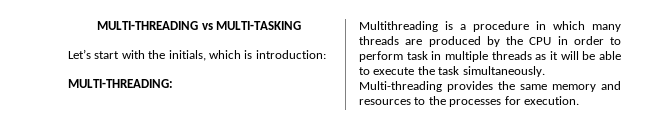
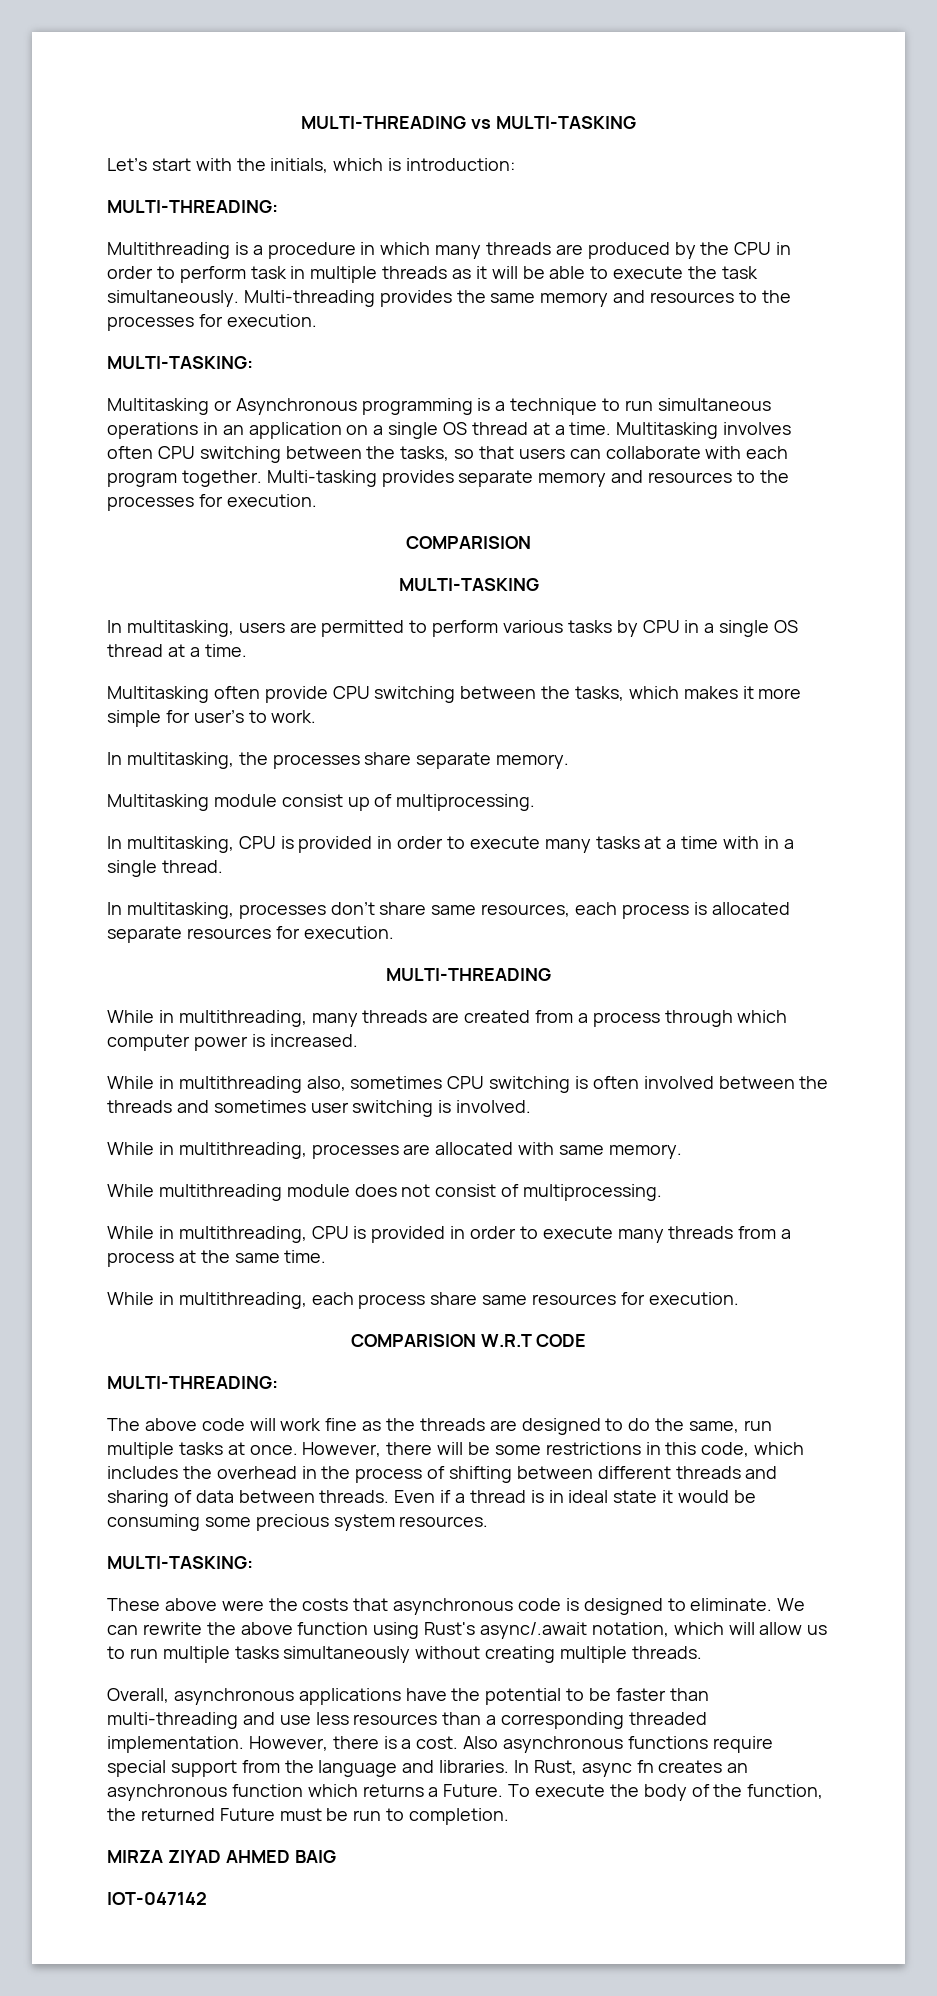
  Multi-threading provides the same memory and resources to the processes for execution.
+ MULTI-TASKING:
+ Multitasking or Asynchronous programming is a technique to run simultaneous operations in an application on a single OS thread at a time. Multitasking involves often CPU switching between the tasks, so that users can collaborate with each program together. Multi-tasking provides separate memory and resources to the processes for execution.
+ COMPARISION
+ MULTI-TASKING
+ In multitasking, users are permitted to perform various tasks by CPU in a single OS thread at a time.
+ Multitasking often provide CPU switching between the tasks, which makes it more simple for user’s to work.
+ In multitasking, the processes share separate memory.
+ Multitasking module consist up of multiprocessing.
+ In multitasking, CPU is provided in order to execute many tasks at a time with in a single thread.
+ In multitasking, processes don’t share same resources, each process is allocated separate resources for execution.
+ MULTI-THREADING
+ While in multithreading, many threads are created from a process through which computer power is increased.
+ While in multithreading also, sometimes CPU switching is often involved between the threads and sometimes user switching is involved.
+ While in multithreading, processes are allocated with same memory.
+ While multithreading module does not consist of multiprocessing.
+ While in multithreading, CPU is provided in order to execute many threads from a process at the same time.
+ While in multithreading, each process share same resources for execution.
+ COMPARISION W.R.T CODE
+ MULTI-THREADING:
+ The above code will work fine as the threads are designed to do the same, run multiple tasks at once. However, there will be some restrictions in this code, which includes the overhead in the process of shifting between different threads and sharing of data between threads. Even if a thread is in ideal state it would be consuming some precious system resources.
+ MULTI-TASKING:
+ These above were the costs that asynchronous code is designed to eliminate. We can rewrite the above function using Rust's async/.await notation, which will allow us to run multiple tasks simultaneously without creating multiple threads.
+ Overall, asynchronous applications have the potential to be faster than multi-threading and use less resources than a corresponding threaded implementation. However, there is a cost. Also asynchronous functions require special support from the language and libraries. In Rust, async fn creates an asynchronous function which returns a Future. To execute the body of the function, the returned Future must be run to completion.
+ MIRZA ZIYAD AHMED BAIG
+ IOT-047142

